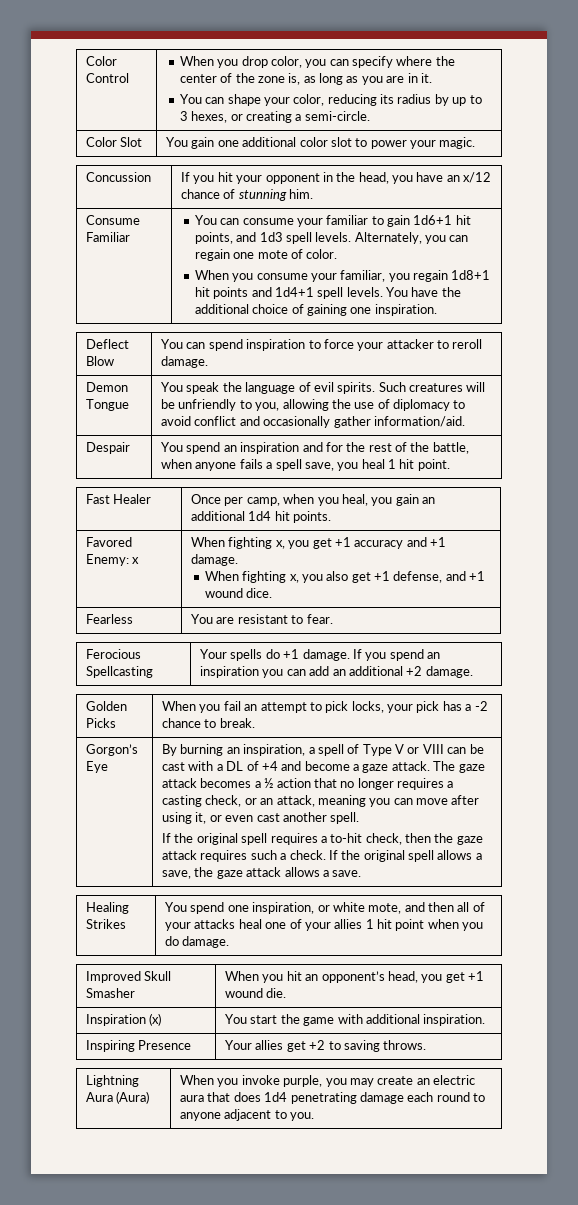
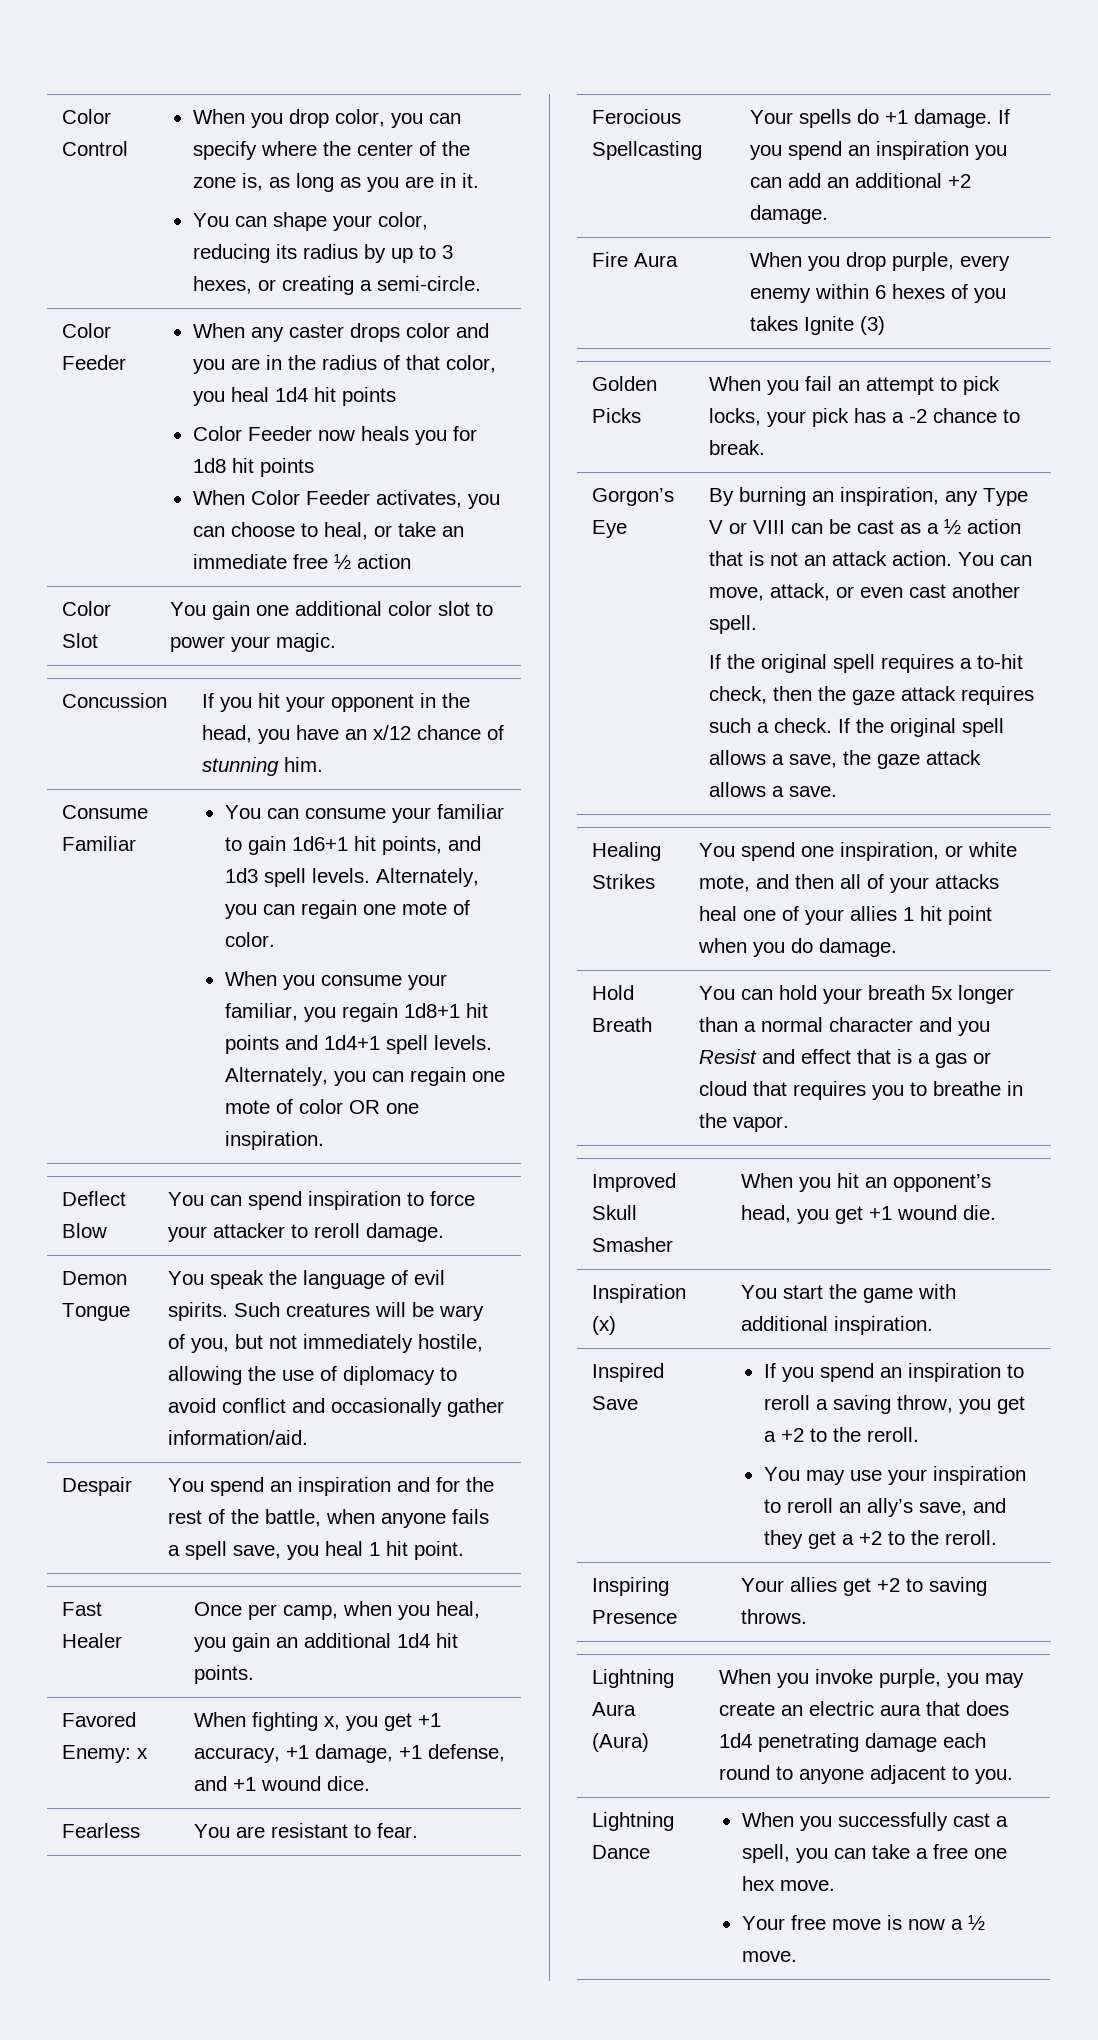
+ Color Feeder | When any caster drops color and you are in the radius of that color, you heal 1d4 hit points
+ Color Feeder now heals you for 1d8 hit points
+ When Color Feeder activates, you can choose to heal, or take an immediate free ½ action
- You have the additional choice of gaining one inspiration.
+ Alternately, you can regain one mote of color OR one inspiration.
- Demon Tongue | You speak the language of evil spirits. Such creatures will be unfriendly to you, allowing the use of diplomacy to avoid conflict and occasionally gather information/aid.
+ Demon Tongue | You speak the language of evil spirits. Such creatures will be wary of you, but not immediately hostile, allowing the use of diplomacy to avoid conflict and occasionally gather information/aid.
- Favored Enemy: x | When fighting x, you get +1 accuracy and +1 damage.
- When fighting x, you also get +1 defense, and +1 wound dice.
+ Favored Enemy: x | When fighting x, you get +1 accuracy, +1 damage, +1 defense, and +1 wound dice.
+ Fire Aura | When you drop purple, every enemy within 6 hexes of you takes Ignite (3)
- By burning an inspiration, a spell of Type V or VIII can be cast with a DL of +4 and become a gaze attack. The gaze attack becomes a ½ action that no longer requires a casting check, or an attack, meaning you can move after using it, or even cast another spell.
+ By burning an inspiration, any Type V or VIII can be cast as a ½ action that is not an attack action. You can move, attack, or even cast another spell.
+ Hold Breath | You can hold your breath 5x longer than a normal character and you Resist and effect that is a gas or cloud that requires you to breathe in the vapor.
+ Inspired Save | If you spend an inspiration to reroll a saving throw, you get a +2 to the reroll.
+ You may use your inspiration to reroll an ally’s save, and they get a +2 to the reroll.
+ Lightning Dance | When you successfully cast a spell, you can take a free one hex move.
+ Your free move is now a ½ move.

